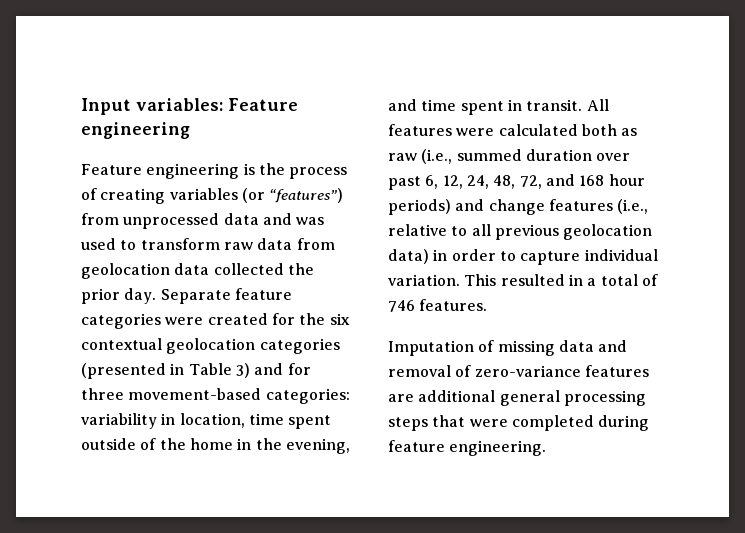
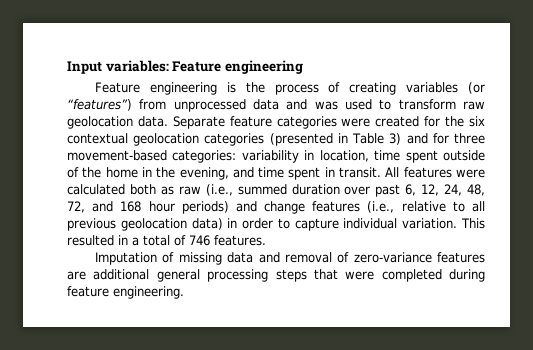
- Feature engineering is the process of creating variables (or “features”) from unprocessed data and was used to transform raw data from geolocation data collected the prior day.
+ Feature engineering is the process of creating variables (or “features”) from unprocessed data and was used to transform raw geolocation data.

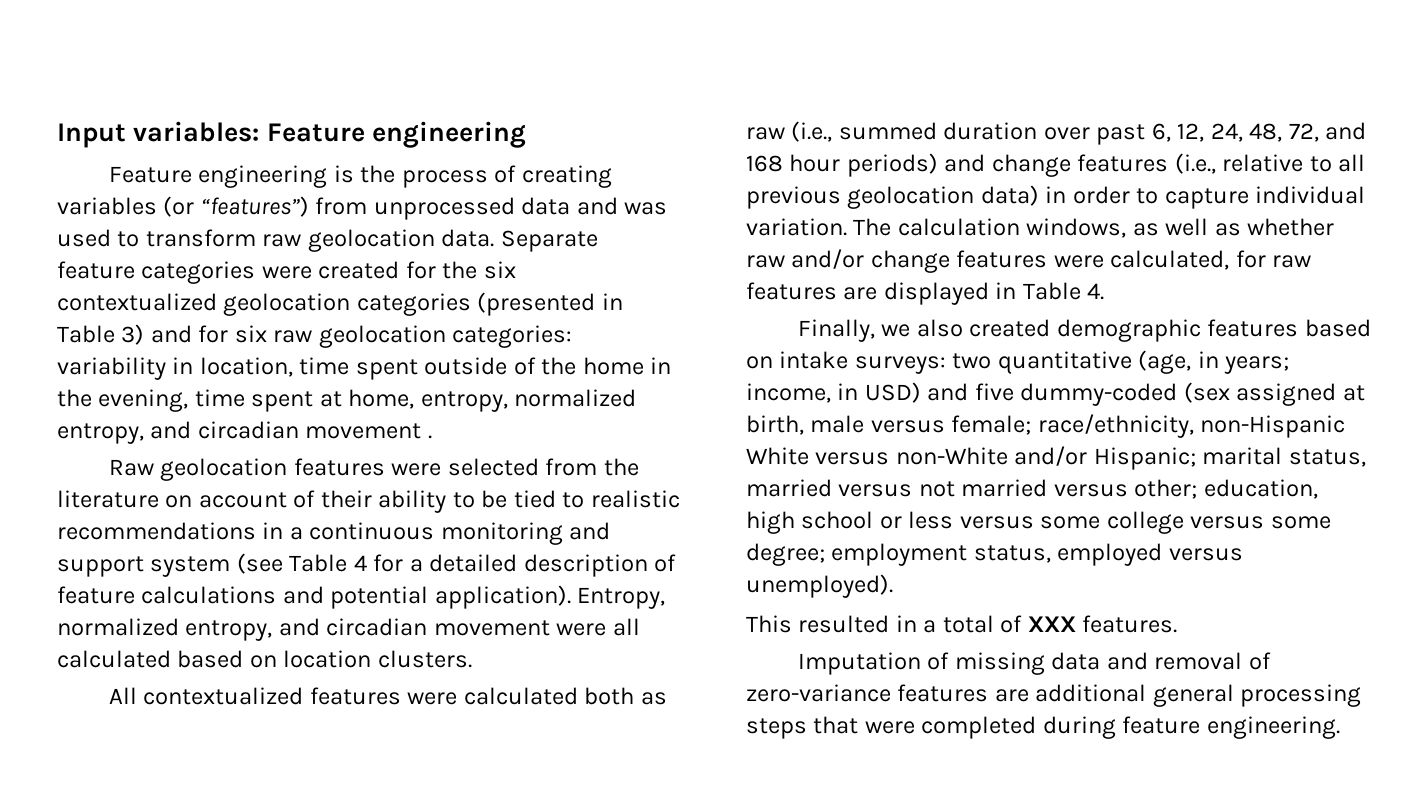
- Separate feature categories were created for the six contextual geolocation categories (presented in Table 3) and for three movement-based categories:
+ Separate feature categories were created for the six contextualized geolocation categories (presented in Table 3) and for six raw geolocation categories:
- variability in location, time spent outside of the home in the evening, and time spent in transit. All features were calculated both as raw (i.e., summed duration over past 6, 12, 24, 48, 72, and 168 hour periods) and change features (i.e., relative to all previous geolocation data) in order to capture individual variation. This resulted in a total of 746 features.
+ variability in location, time spent outside of the home in the evening, time spent at home, entropy, normalized entropy, and circadian movement .
+ Raw geolocation features were selected from the literature on account of their ability to be tied to realistic recommendations in a continuous monitoring and support system (see Table 4 for a detailed description of feature calculations and potential application). Entropy, normalized entropy, and circadian movement were all calculated based on location clusters.
+ All contextualized features were calculated both as raw (i.e., summed duration over past 6, 12, 24, 48, 72, and 168 hour periods) and change features (i.e., relative to all previous geolocation data) in order to capture individual variation. The calculation windows, as well as whether raw and/or change features were calculated, for raw features are displayed in Table 4.
+ Finally, we also created demographic features based on intake surveys: two quantitative (age, in years; income, in USD) and five dummy-coded (sex assigned at birth, male versus female; race/ethnicity, non-Hispanic White versus non-White and/or Hispanic; marital status, married versus not married versus other; education, high school or less versus some college versus some degree; employment status, employed versus unemployed).
+ This resulted in a total of XXX features.

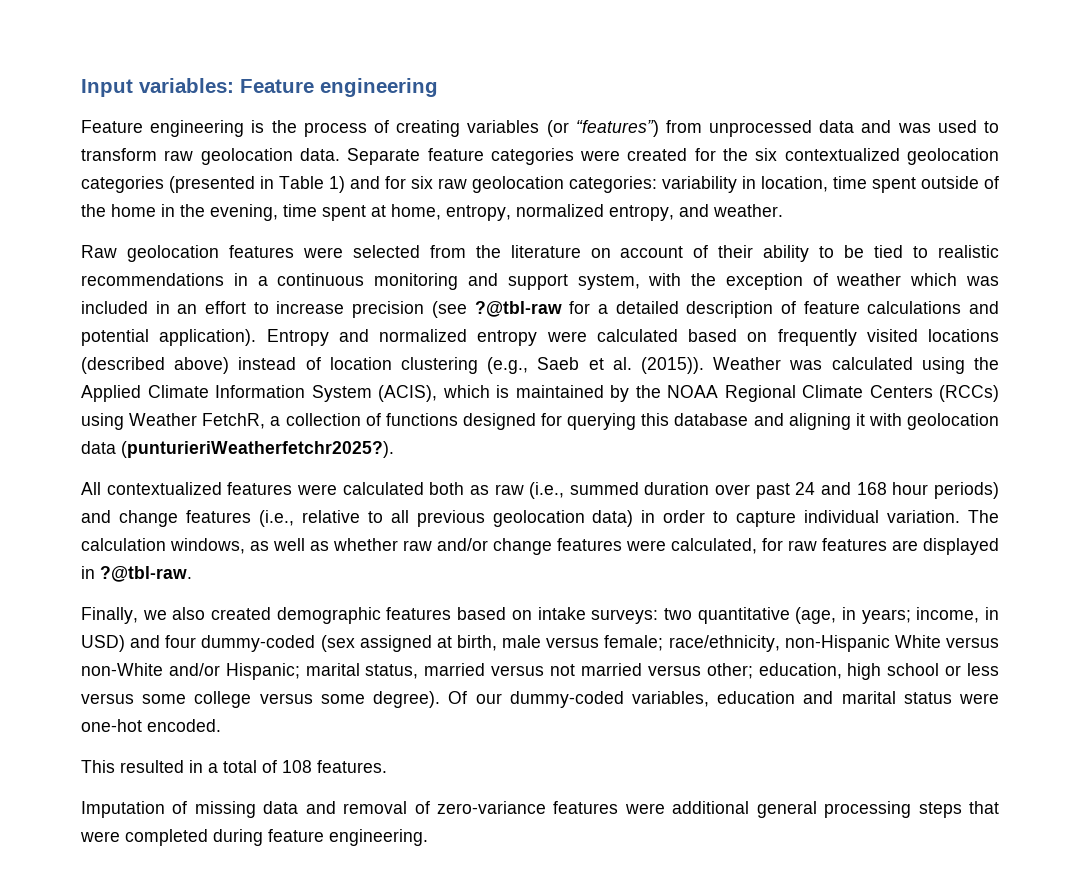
- Separate feature categories were created for the six contextualized geolocation categories (presented in Table 3) and for six raw geolocation categories: variability in location, time spent outside of the home in the evening, time spent at home, entropy, normalized entropy, and circadian movement .
+ Separate feature categories were created for the six contextualized geolocation categories (presented in Table 1) and for six raw geolocation categories: variability in location, time spent outside of the home in the evening, time spent at home, entropy, normalized entropy, and weather.
- Raw geolocation features were selected from the literature on account of their ability to be tied to realistic recommendations in a continuous monitoring and support system (see Table 4 for a detailed description of feature calculations and potential application).
+ Raw geolocation features were selected from the literature on account of their ability to be tied to realistic recommendations in a continuous monitoring and support system, with the exception of weather which was included in an effort to increase precision (see ?@tbl-raw for a detailed description of feature calculations and potential application).
- Entropy, normalized entropy, and circadian movement were all calculated based on location clusters.
+ Entropy and normalized entropy were calculated based on frequently visited locations (described above) instead of location clustering (e.g., Saeb et al. (2015)). Weather was calculated using the Applied Climate Information System (ACIS), which is maintained by the NOAA Regional Climate Centers (RCCs) using Weather FetchR, a collection of functions designed for querying this database and aligning it with geolocation data (punturieriWeatherfetchr2025?).
- All contextualized features were calculated both as raw (i.e., summed duration over past 6, 12, 24, 48, 72, and 168 hour periods) and change features (i.e., relative to all previous geolocation data) in order to capture individual variation.
+ All contextualized features were calculated both as raw (i.e., summed duration over past 24 and 168 hour periods) and change features (i.e., relative to all previous geolocation data) in order to capture individual variation.
- The calculation windows, as well as whether raw and/or change features were calculated, for raw features are displayed in Table 4.
+ The calculation windows, as well as whether raw and/or change features were calculated, for raw features are displayed in ?@tbl-raw.
- Finally, we also created demographic features based on intake surveys: two quantitative (age, in years; income, in USD) and five dummy-coded (sex assigned at birth, male versus female; race/ethnicity, non-Hispanic White versus non-White and/or Hispanic; marital status, married versus not married versus other; education, high school or less versus some college versus some degree; employment status, employed versus unemployed).
+ Finally, we also created demographic features based on intake surveys: two quantitative (age, in years; income, in USD) and four dummy-coded (sex assigned at birth, male versus female; race/ethnicity, non-Hispanic White versus non-White and/or Hispanic; marital status, married versus not married versus other; education, high school or less versus some college versus some degree). Of our dummy-coded variables, education and marital status were one-hot encoded.
- This resulted in a total of XXX features.
+ This resulted in a total of 108 features.
- Imputation of missing data and removal of zero-variance features are additional general processing steps that were completed during feature engineering.
+ Imputation of missing data and removal of zero-variance features were additional general processing steps that were completed during feature engineering.

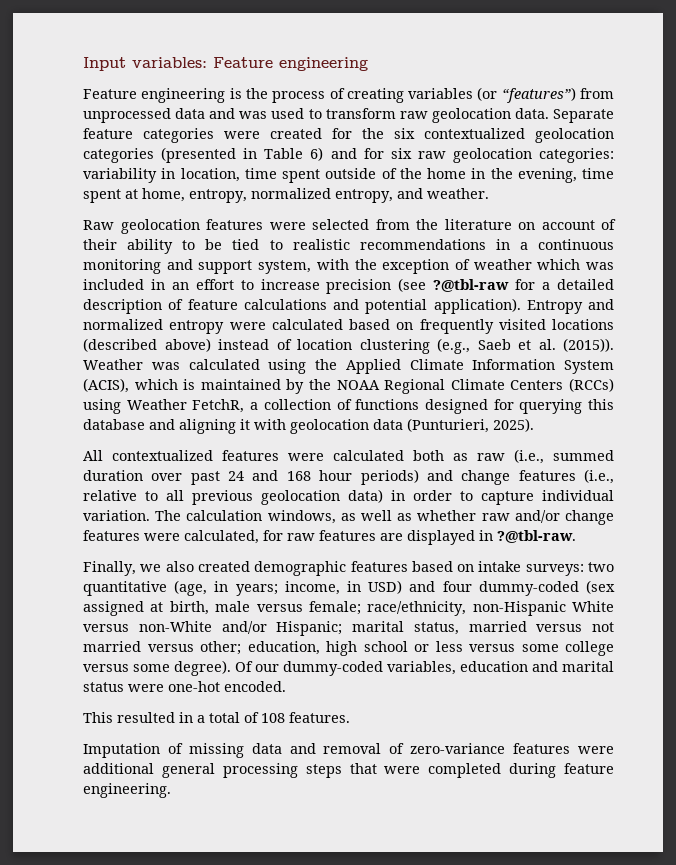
- Separate feature categories were created for the six contextualized geolocation categories (presented in Table 1) and for six raw geolocation categories: variability in location, time spent outside of the home in the evening, time spent at home, entropy, normalized entropy, and weather.
+ Separate feature categories were created for the six contextualized geolocation categories (presented in Table 6) and for six raw geolocation categories: variability in location, time spent outside of the home in the evening, time spent at home, entropy, normalized entropy, and weather.
- Weather was calculated using the Applied Climate Information System (ACIS), which is maintained by the NOAA Regional Climate Centers (RCCs) using Weather FetchR, a collection of functions designed for querying this database and aligning it with geolocation data (punturieriWeatherfetchr2025?).
+ Weather was calculated using the Applied Climate Information System (ACIS), which is maintained by the NOAA Regional Climate Centers (RCCs) using Weather FetchR, a collection of functions designed for querying this database and aligning it with geolocation data (Punturieri, 2025).

